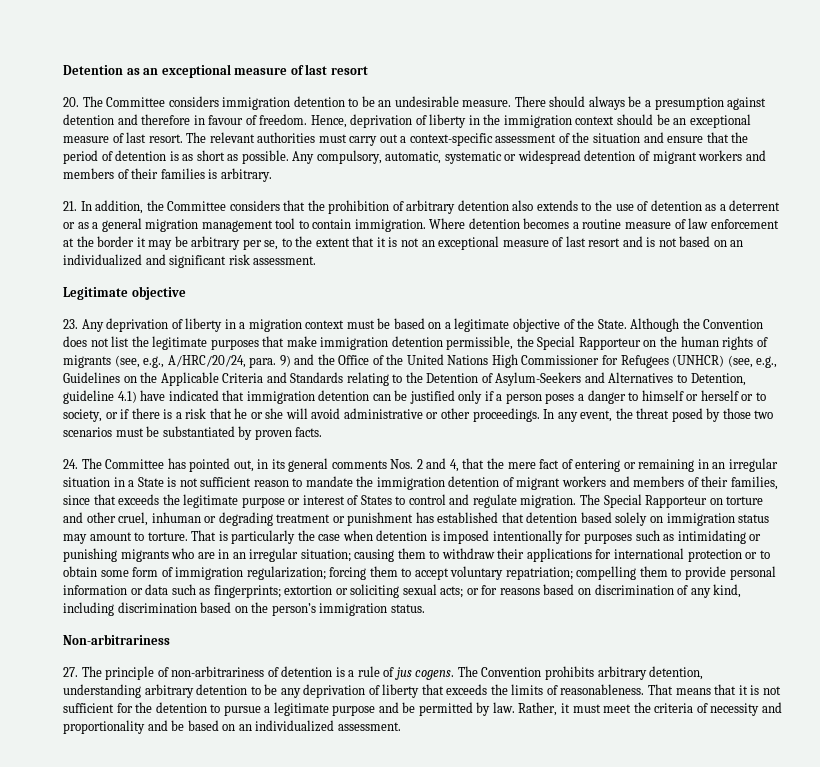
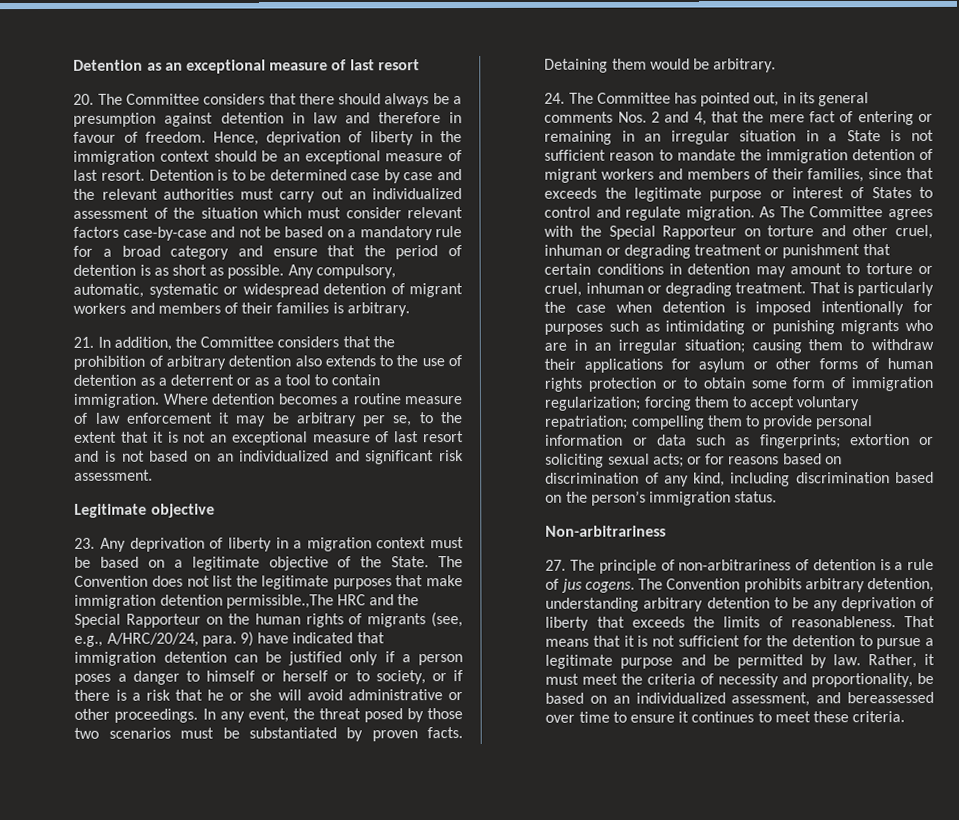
- 20. The Committee considers immigration detention to be an undesirable measure. There should always be a presumption against detention and therefore in favour of freedom.
+ 20. The Committee considers that there should always be a presumption against detention in law and therefore in favour of freedom.
- The relevant authorities must carry out a context-specific assessment of the situation and ensure that the period of detention is as short as possible.
+ Detention is to be determined case by case and the relevant authorities must carry out an individualized assessment of the situation which must consider relevant factors case-by-case and not be based on a mandatory rule for a broad category and ensure that the period of detention is as short as possible.
- 21. In addition, the Committee considers that the prohibition of arbitrary detention also extends to the use of detention as a deterrent or as a general migration management tool to contain immigration.
+ 21. In addition, the Committee considers that the prohibition of arbitrary detention also extends to the use of detention as a deterrent or as a tool to contain immigration.
- Where detention becomes a routine measure of law enforcement at the border it may be arbitrary per se, to the extent that it is not an exceptional measure of last resort and is not based on an individualized and significant risk assessment.
+ Where detention becomes a routine measure of law enforcement it may be arbitrary per se, to the extent that it is not an exceptional measure of last resort and is not based on an individualized and significant risk assessment.
- Although the Convention does not list the legitimate purposes that make immigration detention permissible, the Special Rapporteur on the human rights of migrants (see, e.g., A/HRC/20/24, para. 9) and the Office of the United Nations High Commissioner for Refugees (UNHCR) (see, e.g., Guidelines on the Applicable Criteria and Standards relating to the Detention of Asylum-Seekers and Alternatives to Detention, guideline 4.1) have indicated that immigration detention can be justified only if a person poses a danger to himself or herself or to society, or if there is a risk that he or she will avoid administrative or other proceedings.
+ The Convention does not list the legitimate purposes that make immigration detention permissible.,The HRC and the Special Rapporteur on the human rights of migrants (see, e.g., A/HRC/20/24, para. 9) have indicated that immigration detention can be justified only if a person poses a danger to himself or herself or to society, or if there is a risk that he or she will avoid administrative or other proceedings.
+ Detaining them would be arbitrary.
- The Special Rapporteur on torture and other cruel, inhuman or degrading treatment or punishment has established that detention based solely on immigration status may amount to torture.
+ As The Committee agrees with the Special Rapporteur on torture and other cruel, inhuman or degrading treatment or punishment that certain conditions in detention may amount to torture or cruel, inhuman or degrading treatment.
- causing them to withdraw their applications for international protection or to obtain some form of immigration regularization;
+ causing them to withdraw their applications for asylum or other forms of human rights protection or to obtain some form of immigration regularization;
- Rather, it must meet the criteria of necessity and proportionality and be based on an individualized assessment.
+ Rather, it must meet the criteria of necessity and proportionality, be based on an individualized assessment, and bereassessed over time to ensure it continues to meet these criteria.

